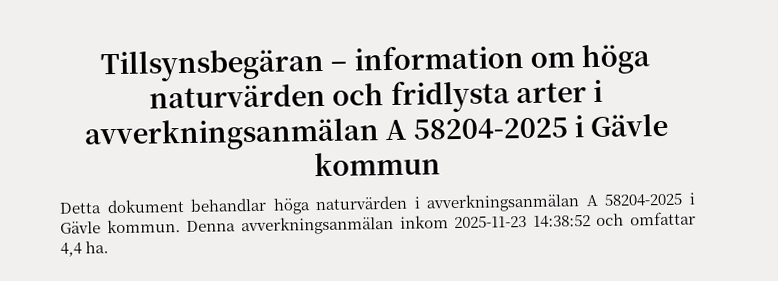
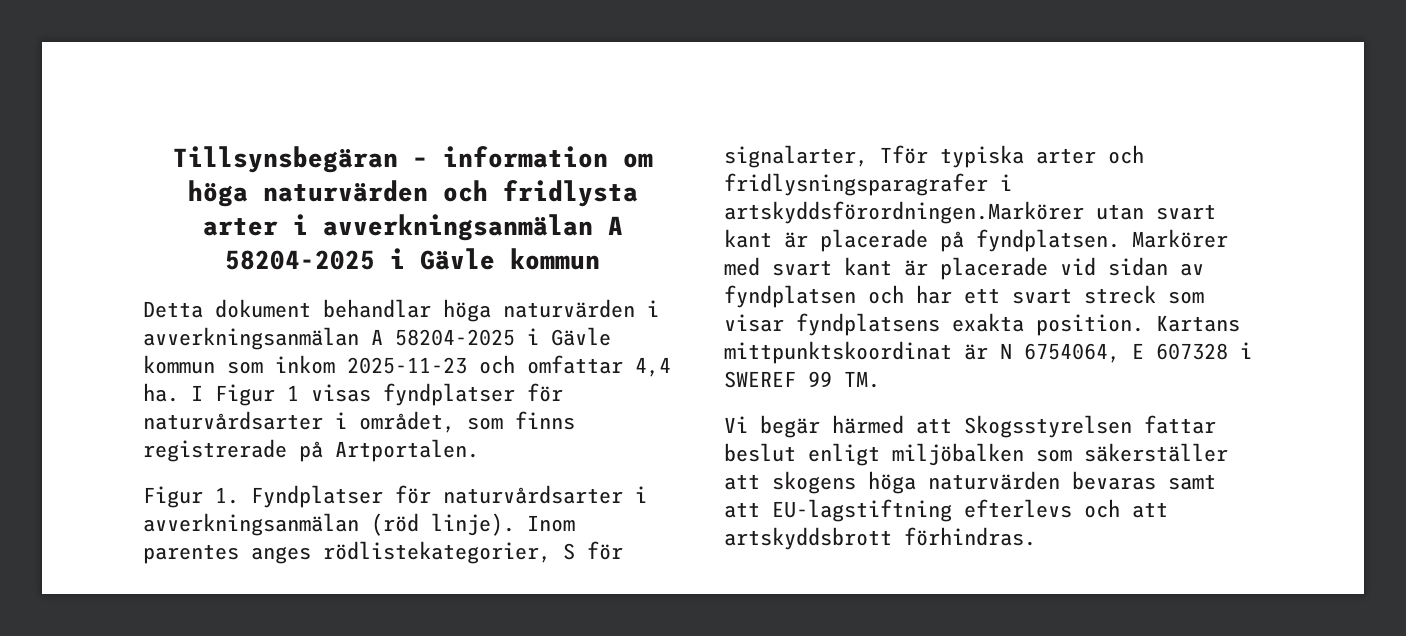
- Detta dokument behandlar höga naturvärden i avverkningsanmälan A 58204-2025 i Gävle kommun. Denna avverkningsanmälan inkom 2025-11-23 14:38:52 och omfattar 4,4 ha.
+ Detta dokument behandlar höga naturvärden i avverkningsanmälan A 58204-2025 i Gävle kommun som inkom 2025-11-23 och omfattar 4,4 ha.
+ I Figur 1 visas fyndplatser för naturvårdsarter i området, som finns registrerade på Artportalen.
+ Figur 1. Fyndplatser för naturvårdsarter i avverkningsanmälan (röd linje). Inom parentes anges rödlistekategorier, S för signalarter, Tför typiska arter och fridlysningsparagrafer i artskyddsförordningen.Markörer utan svart kant är placerade på fyndplatsen. Markörer med svart kant är placerade vid sidan av fyndplatsen och har ett svart streck som visar fyndplatsens exakta position. Kartans mittpunktskoordinat är N 6754064, E 607328 i SWEREF 99 TM.
+ Vi begär härmed att Skogsstyrelsen fattar beslut enligt miljöbalken som säkerställer att skogens höga naturvärden bevaras samt att EU-lagstiftning efterlevs och att artskyddsbrott förhindras.

